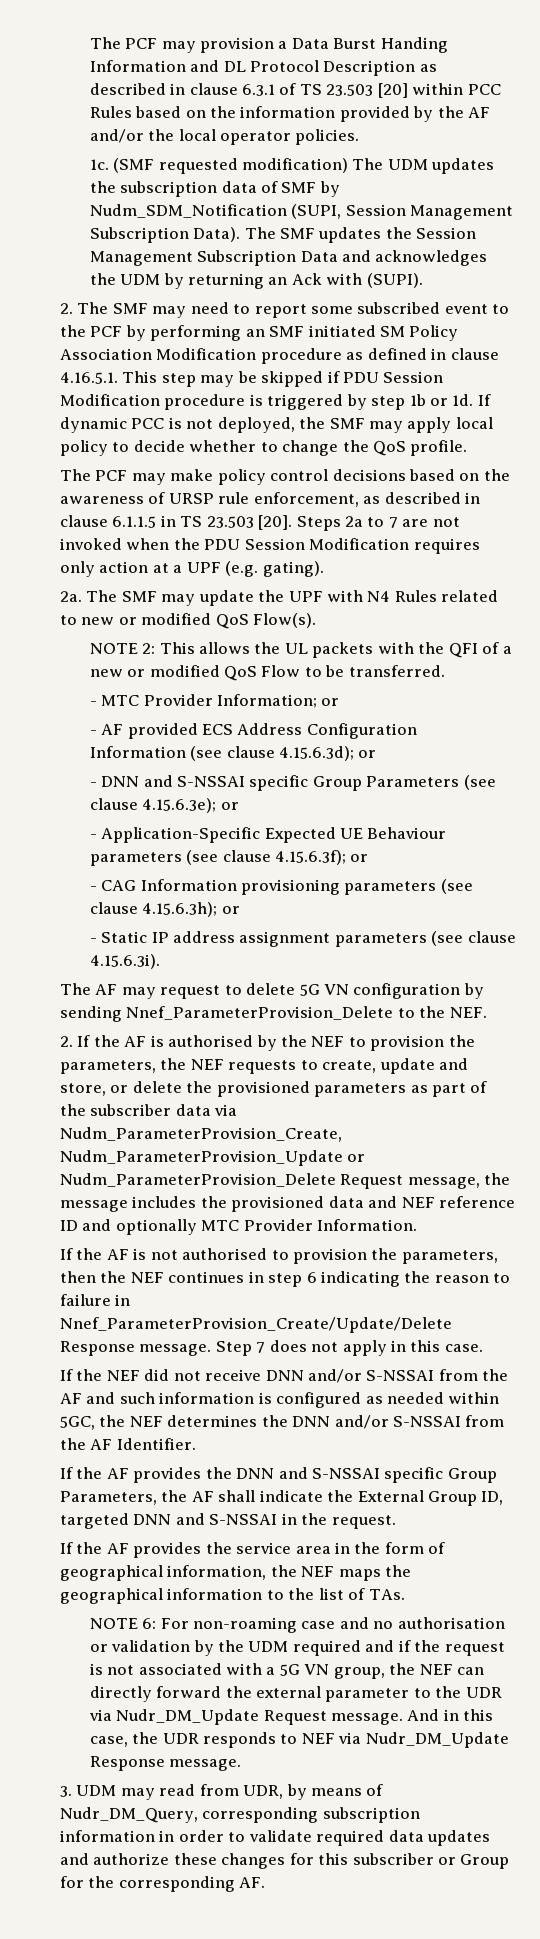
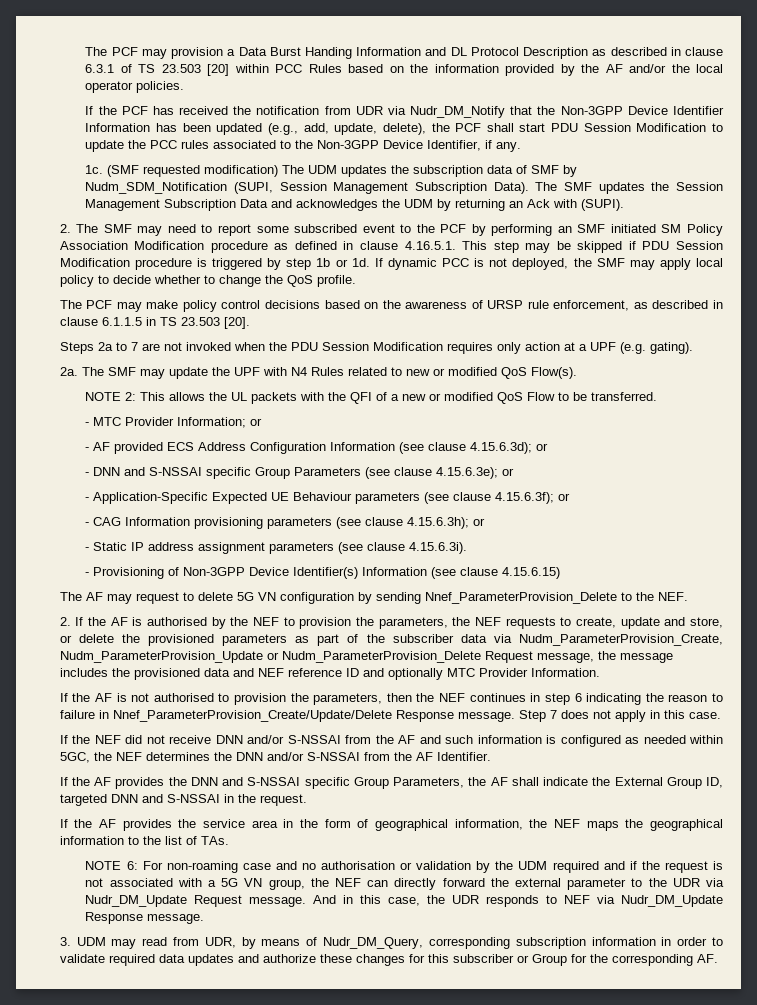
+ If the PCF has received the notification from UDR via Nudr_DM_Notify that the Non-3GPP Device Identifier Information has been updated (e.g., add, update, delete), the PCF shall start PDU Session Modification to update the PCC rules associated to the Non-3GPP Device Identifier, if any.
- The PCF may make policy control decisions based on the awareness of URSP rule enforcement, as described in clause 6.1.1.5 in TS 23.503 [20]. Steps 2a to 7 are not invoked when the PDU Session Modification requires only action at a UPF (e.g. gating).
+ The PCF may make policy control decisions based on the awareness of URSP rule enforcement, as described in clause 6.1.1.5 in TS 23.503 [20].
+ Steps 2a to 7 are not invoked when the PDU Session Modification requires only action at a UPF (e.g. gating).
+ - Provisioning of Non-3GPP Device Identifier(s) Information (see clause 4.15.6.15)

